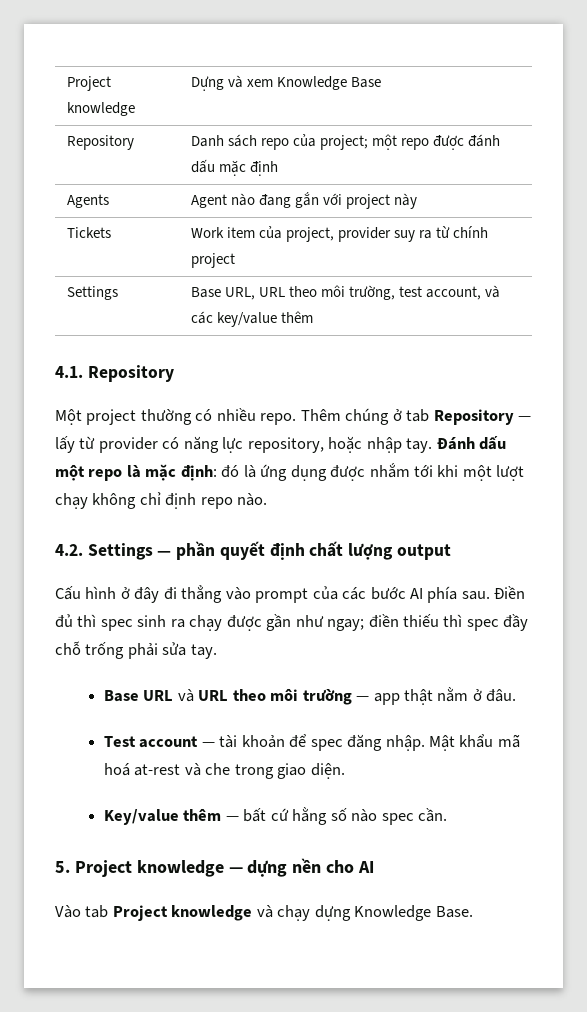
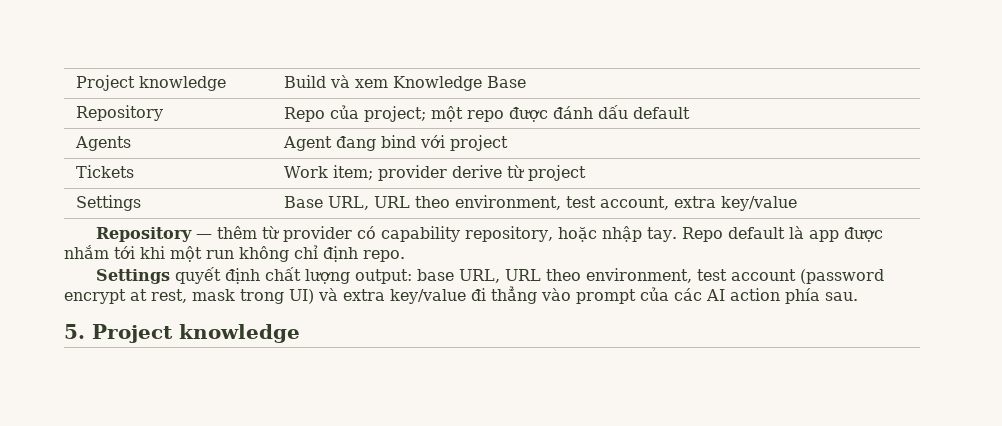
- Project knowledge | Dựng và xem Knowledge Base
+ Project knowledge | Build và xem Knowledge Base
- Repository | Danh sách repo của project; một repo được đánh dấu mặc định
+ Repository | Repo của project; một repo được đánh dấu default
- Agents | Agent nào đang gắn với project này
+ Agents | Agent đang bind với project
- Tickets | Work item của project, provider suy ra từ chính project
+ Tickets | Work item; provider derive từ project
- Settings | Base URL, URL theo môi trường, test account, và các key/value thêm
- 4.1. Repository
- Một project thường có nhiều repo. Thêm chúng ở tab Repository — lấy từ provider có năng lực repository, hoặc nhập tay.
+ Settings | Base URL, URL theo environment, test account, extra key/value
+ Repository — thêm từ provider có capability repository, hoặc nhập tay.
- Đánh dấu một repo là mặc định: đó là ứng dụng được nhắm tới khi một lượt chạy không chỉ định repo nào.
- 4.2. Settings — phần quyết định chất lượng output
- Cấu hình ở đây đi thẳng vào prompt của các bước AI phía sau. Điền đủ thì spec sinh ra chạy được gần như ngay; điền thiếu thì spec đầy chỗ trống phải sửa tay.
- Base URL và URL theo môi trường — app thật nằm ở đâu.
- Test account — tài khoản để spec đăng nhập. Mật khẩu mã hoá at-rest và che trong giao diện.
- Key/value thêm — bất cứ hằng số nào spec cần.
- 5. Project knowledge — dựng nền cho AI
- Vào tab Project knowledge và chạy dựng Knowledge Base.
+ Repo default là app được nhắm tới khi một run không chỉ định repo.
+ Settings quyết định chất lượng output: base URL, URL theo environment, test account (password encrypt at rest, mask trong UI) và extra key/value đi thẳng vào prompt của các AI action phía sau.
+ 5. Project knowledge

